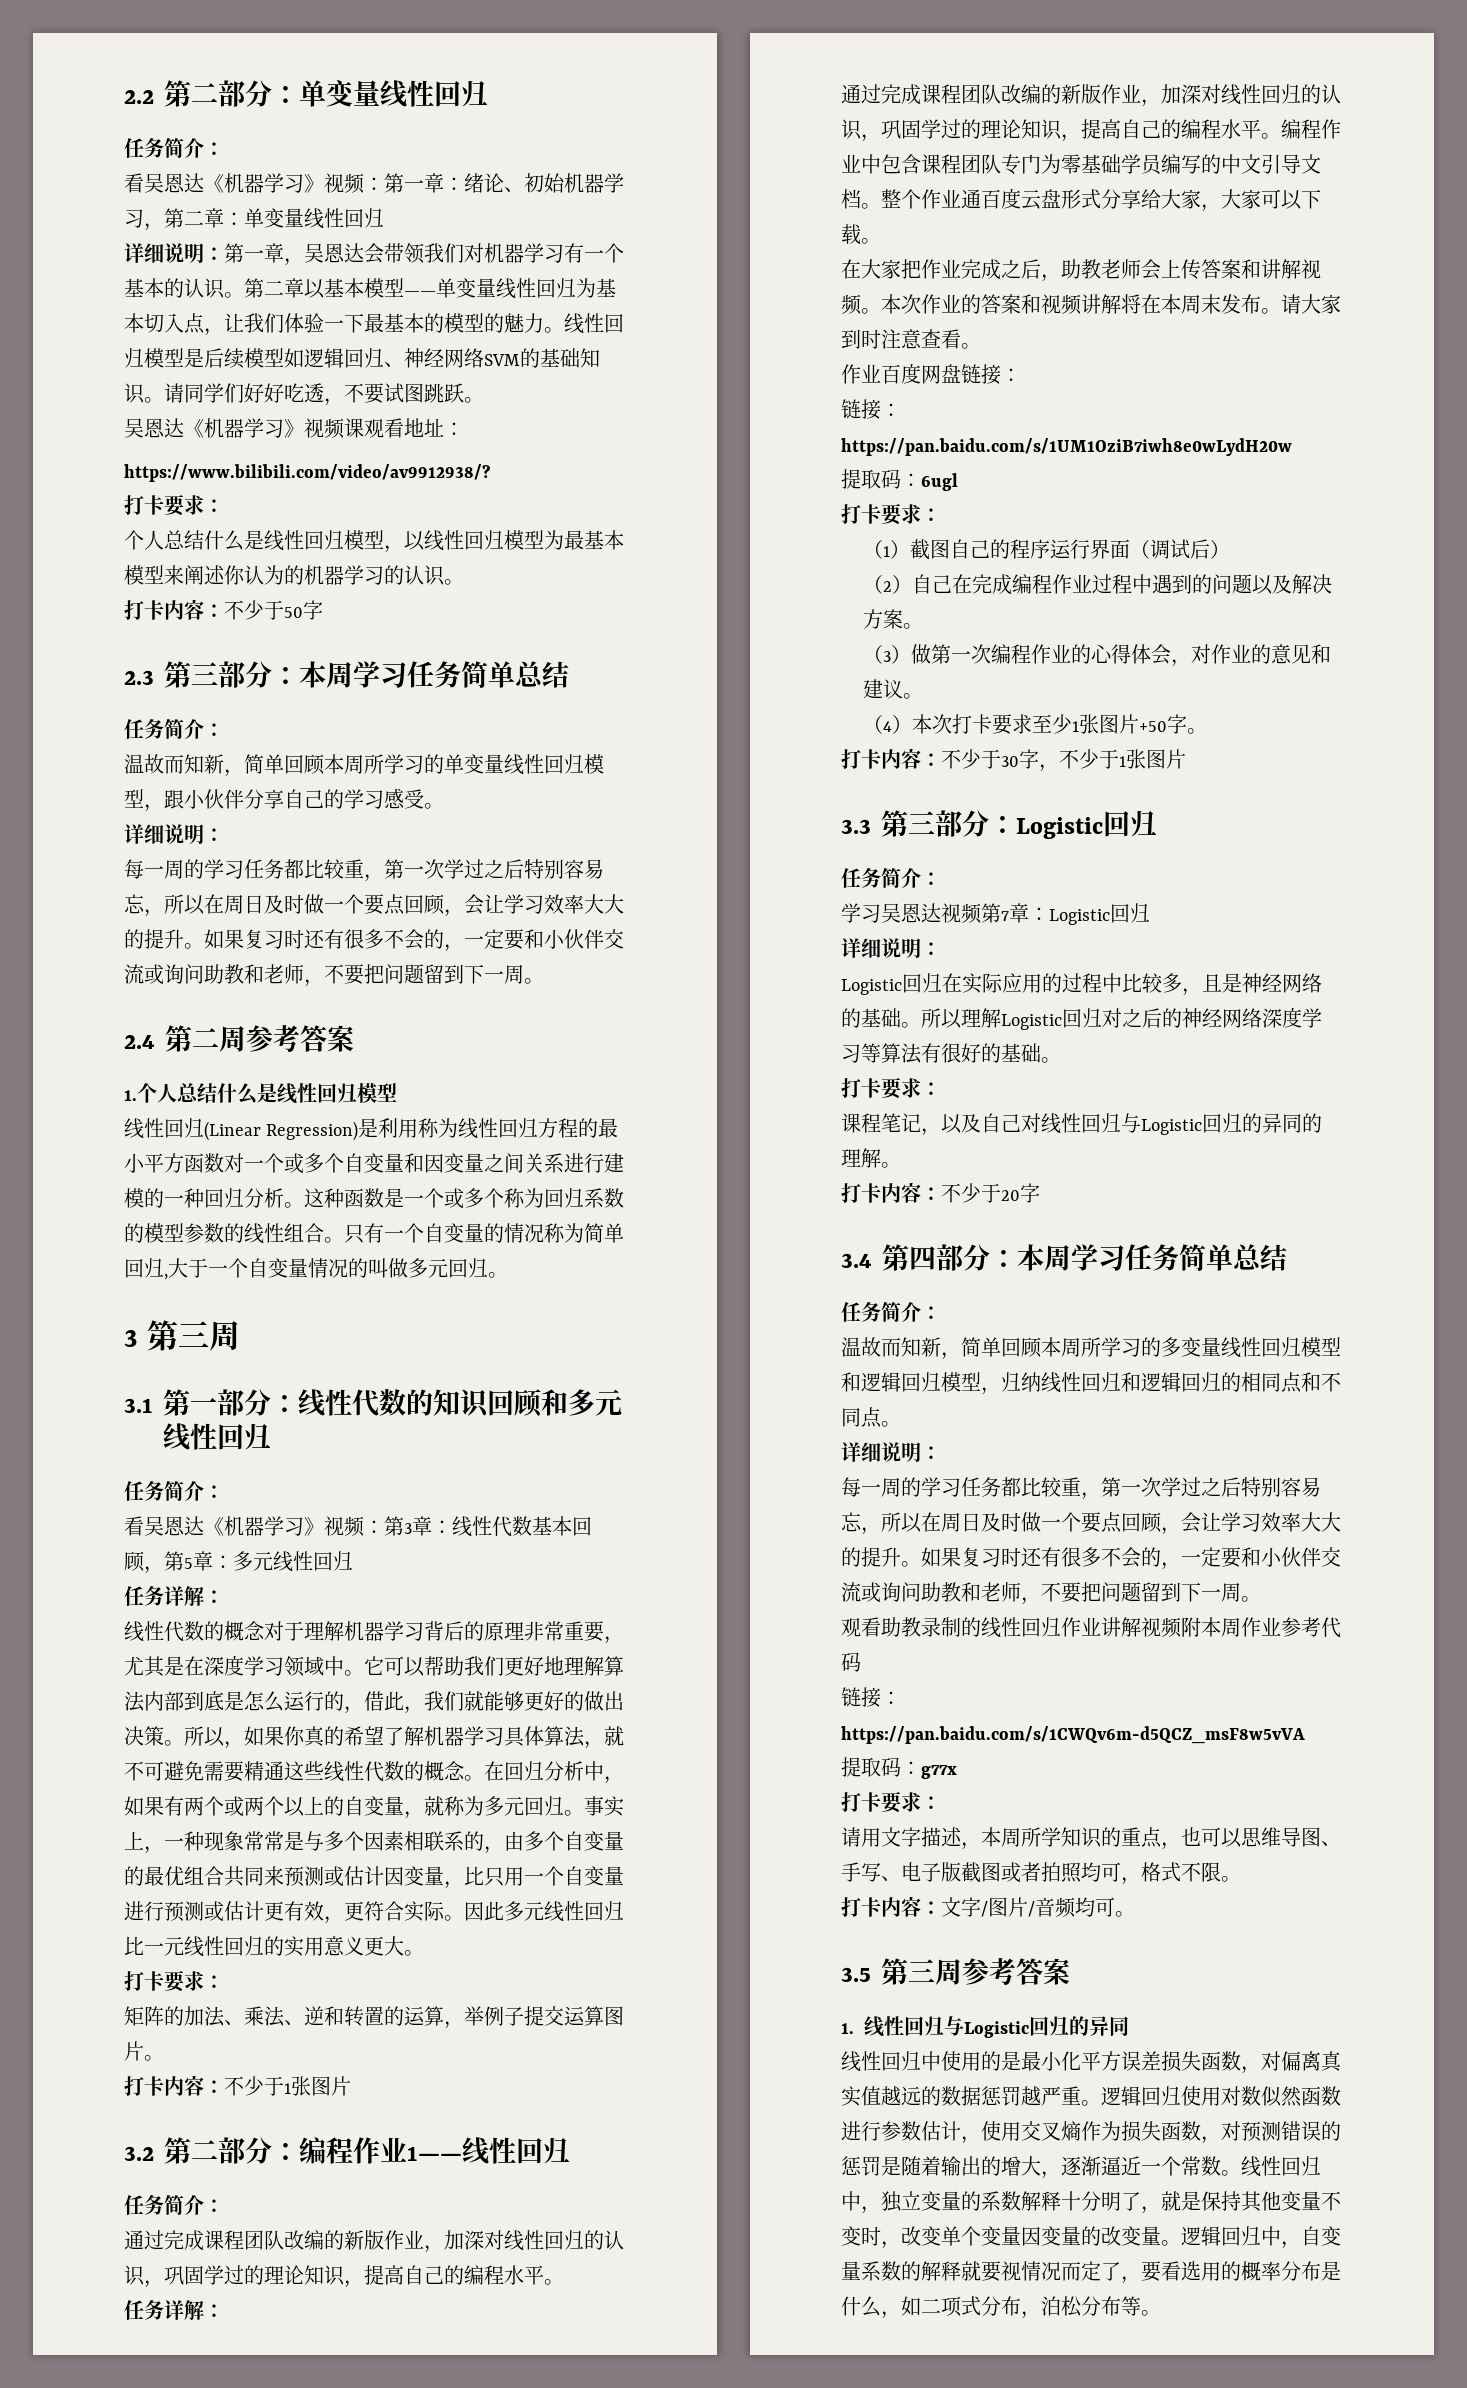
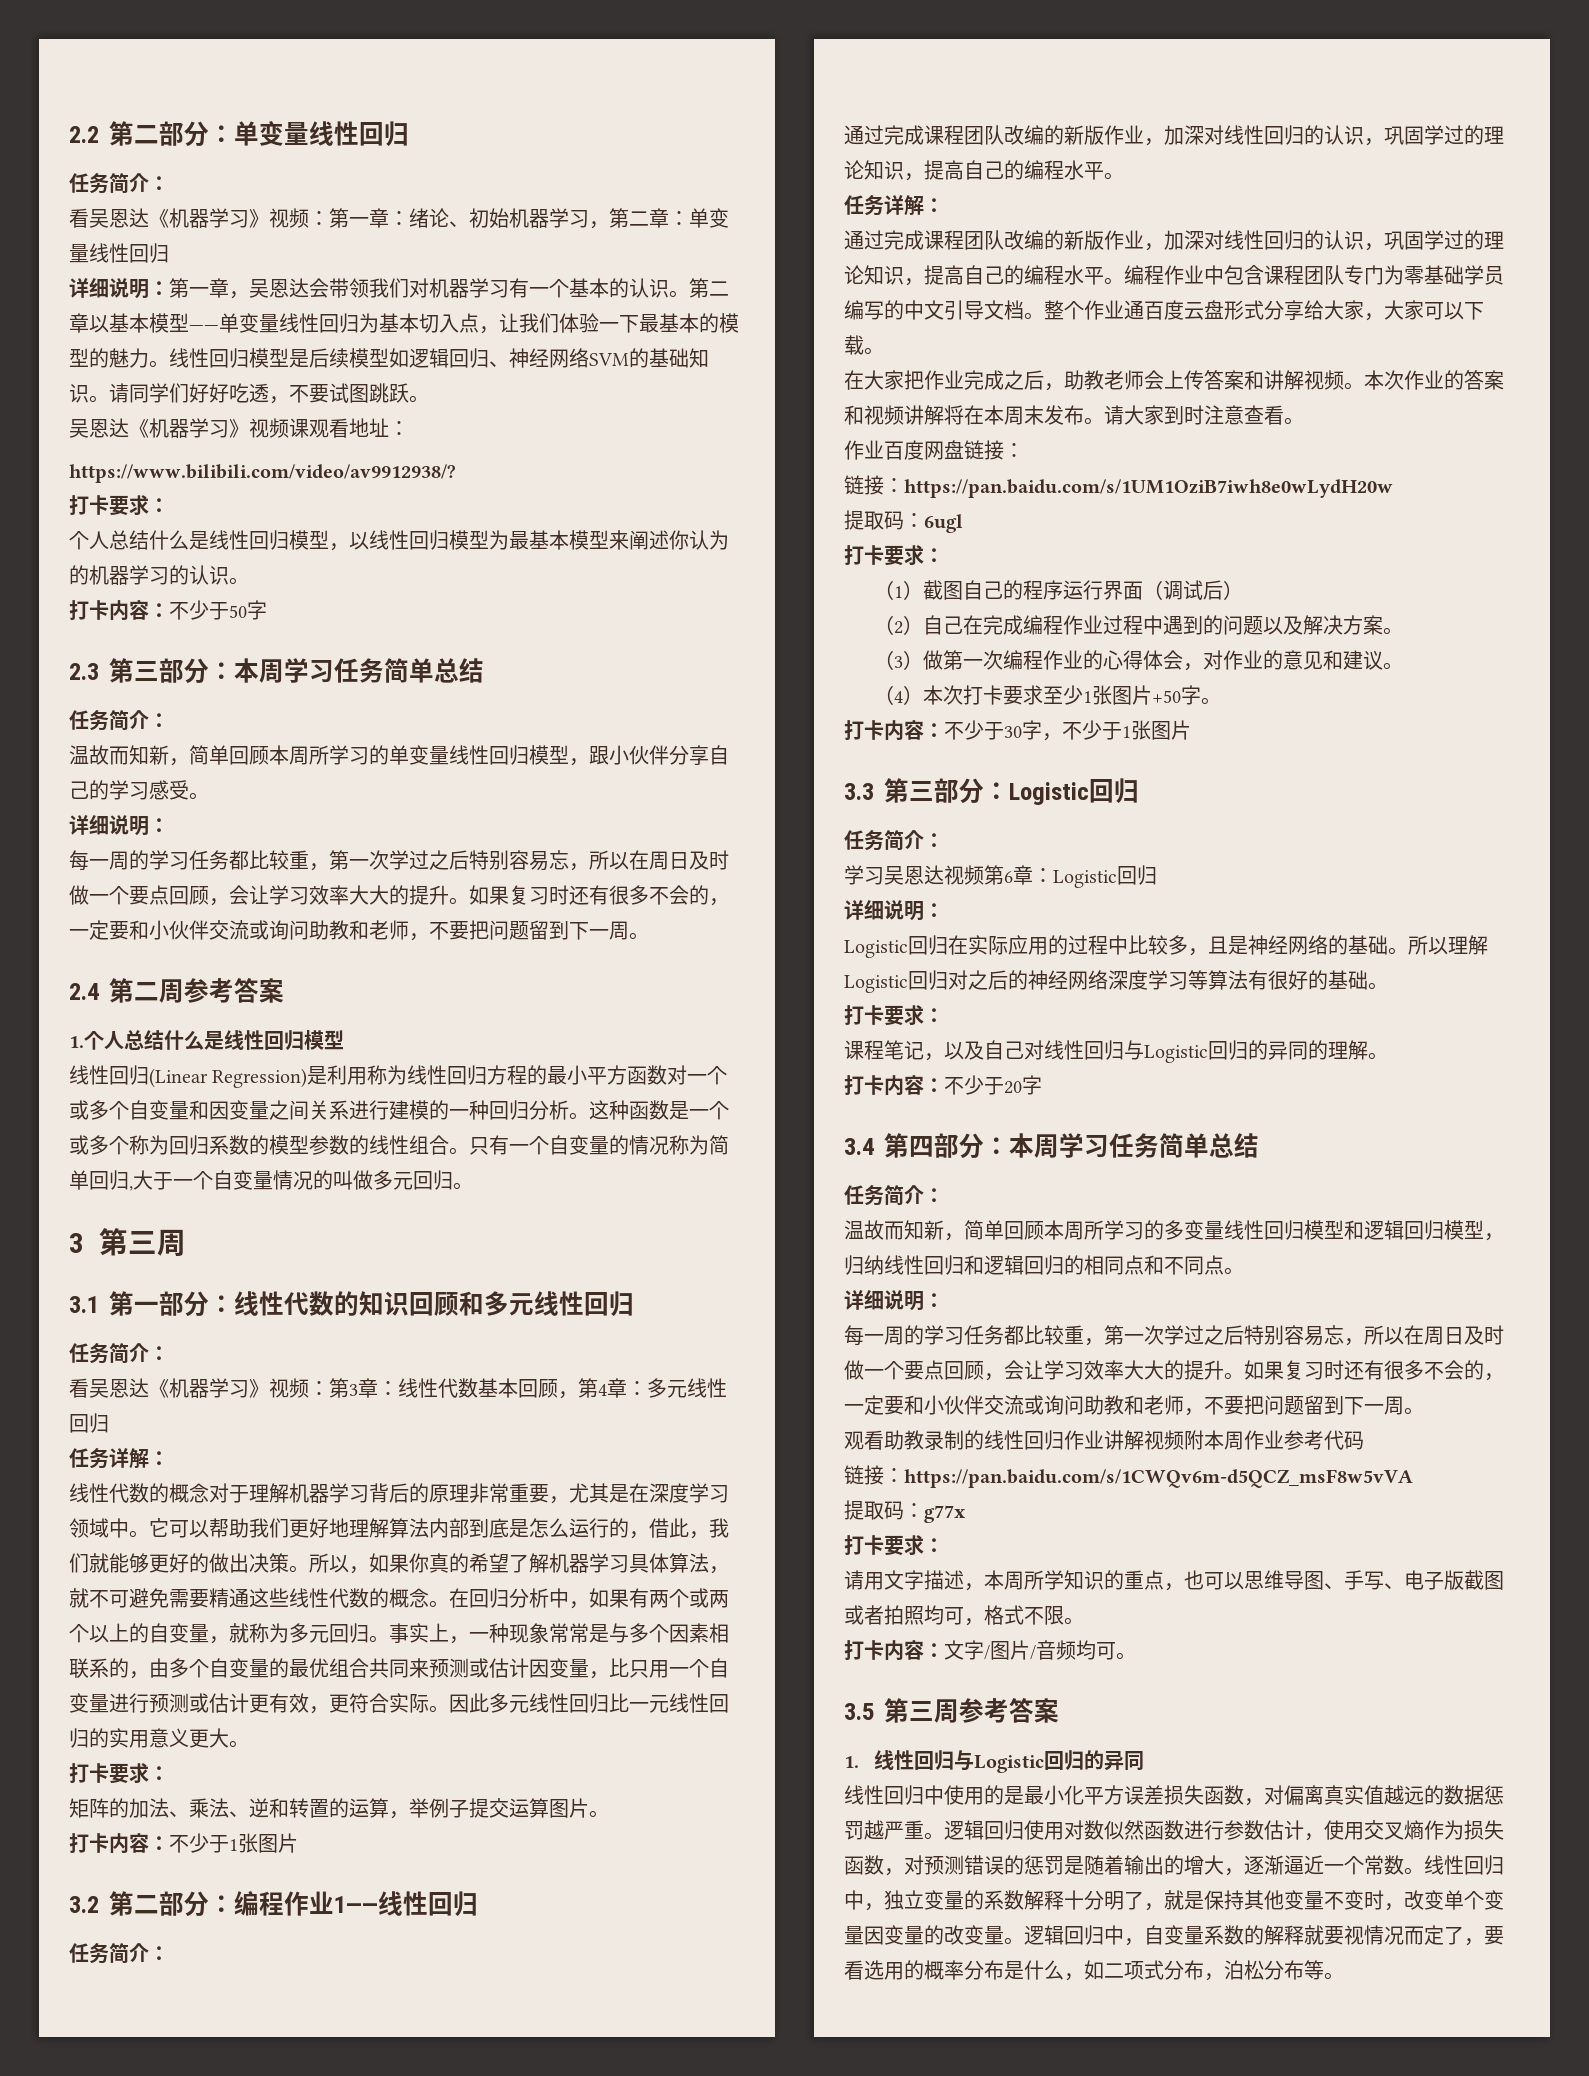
- 看吴恩达《机器学习》视频：第3章：线性代数基本回顾，第5章：多元线性回归
+ 看吴恩达《机器学习》视频：第3章：线性代数基本回顾，第4章：多元线性回归
- 学习吴恩达视频第7章：Logistic回归
+ 学习吴恩达视频第6章：Logistic回归

